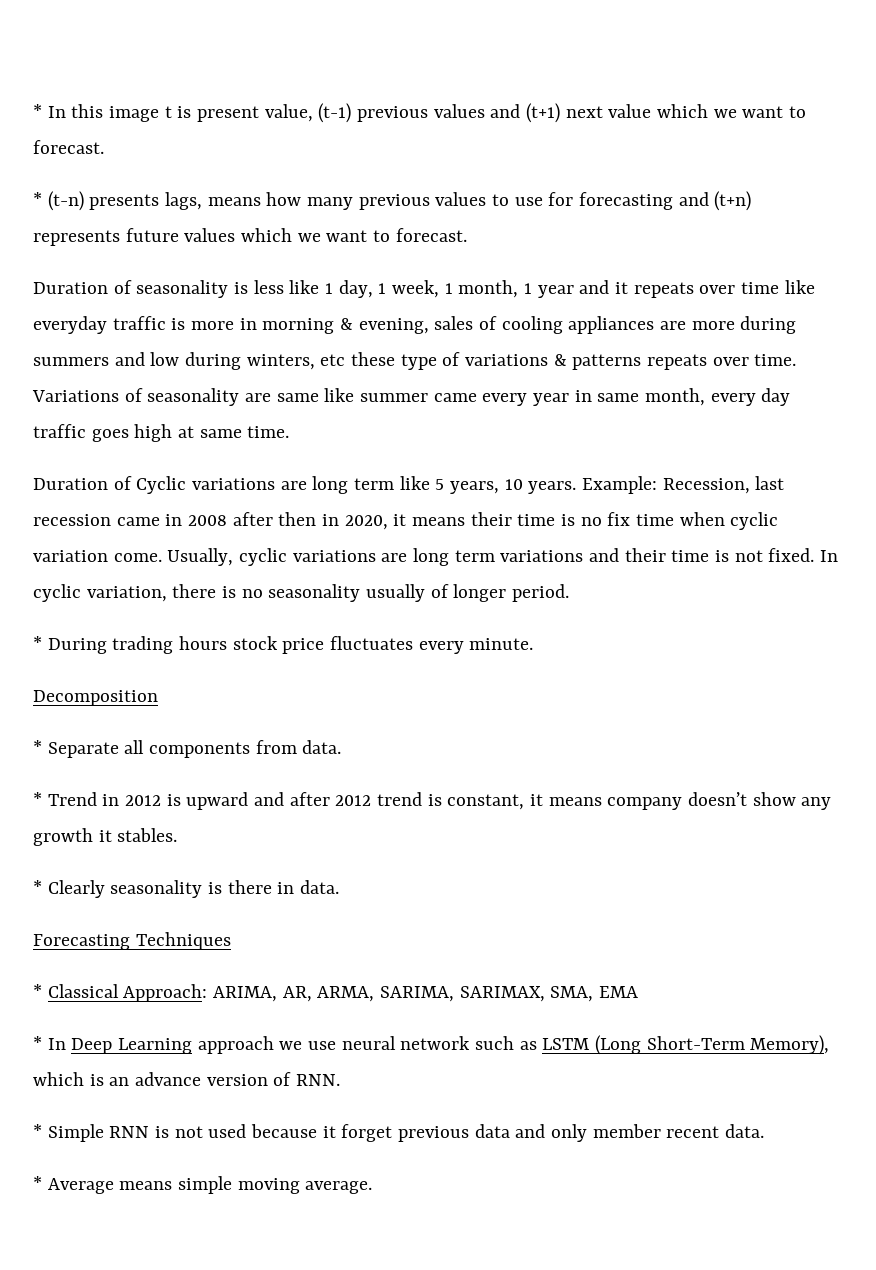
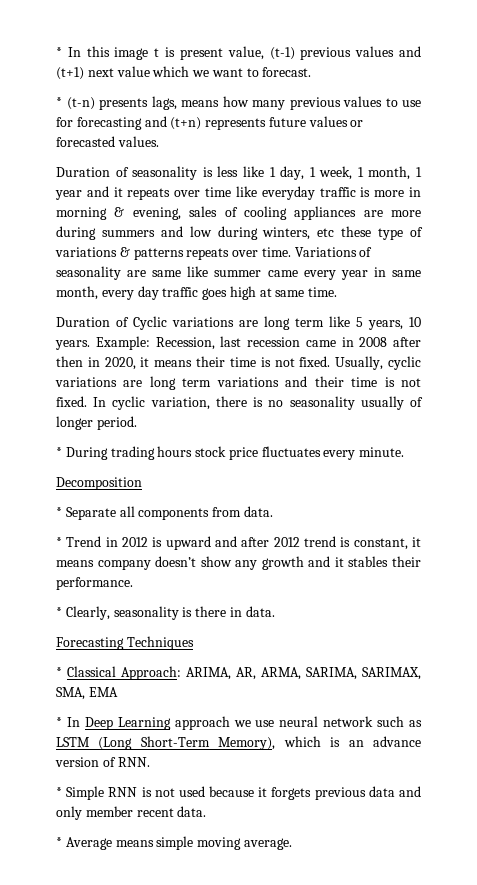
- * (t-n) presents lags, means how many previous values to use for forecasting and (t+n) represents future values which we want to forecast.
+ * (t-n) presents lags, means how many previous values to use for forecasting and (t+n) represents future values or forecasted values.
- Example: Recession, last recession came in 2008 after then in 2020, it means their time is no fix time when cyclic variation come.
+ Example: Recession, last recession came in 2008 after then in 2020, it means their time is not fixed.
- * Trend in 2012 is upward and after 2012 trend is constant, it means company doesn’t show any growth it stables.
- * Clearly seasonality is there in data.
+ * Trend in 2012 is upward and after 2012 trend is constant, it means company doesn’t show any growth and it stables their performance.
+ * Clearly, seasonality is there in data.
- * Simple RNN is not used because it forget previous data and only member recent data.
+ * Simple RNN is not used because it forgets previous data and only member recent data.

